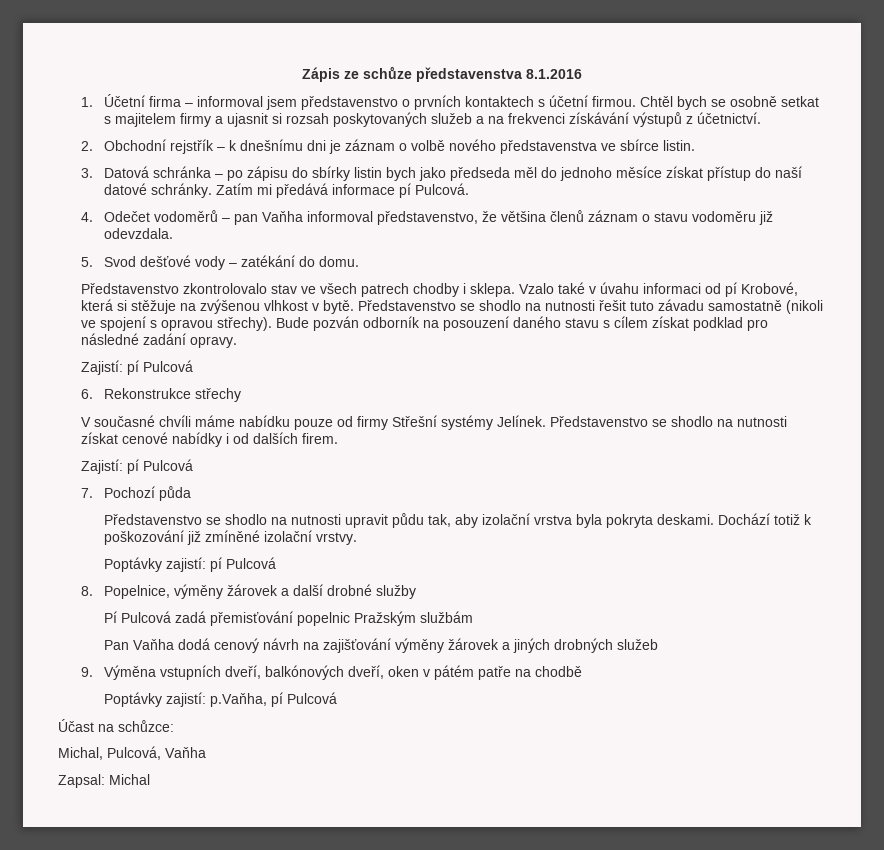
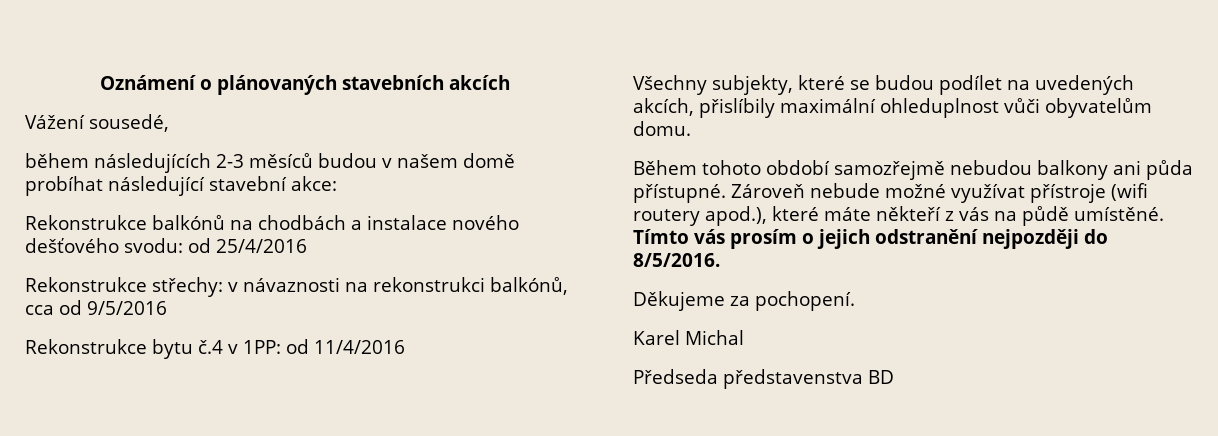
- Zápis ze schůze představenstva 8.1.2016
- 1. Účetní firma – informoval jsem představenstvo o prvních kontaktech s účetní firmou. Chtěl bych se osobně setkat s majitelem firmy a ujasnit si rozsah poskytovaných služeb a na frekvenci získávání výstupů z účetnictví.
- 2. Obchodní rejstřík – k dnešnímu dni je záznam o volbě nového představenstva ve sbírce listin.
- 3. Datová schránka – po zápisu do sbírky listin bych jako předseda měl do jednoho měsíce získat přístup do naší datové schránky. Zatím mi předává informace pí Pulcová.
- 4. Odečet vodoměrů – pan Vaňha informoval představenstvo, že většina členů záznam o stavu vodoměru již odevzdala.
- 5. Svod dešťové vody – zatékání do domu.
- Představenstvo zkontrolovalo stav ve všech patrech chodby i sklepa. Vzalo také v úvahu informaci od pí Krobové, která si stěžuje na zvýšenou vlhkost v bytě. Představenstvo se shodlo na nutnosti řešit tuto závadu samostatně (nikoli ve spojení s opravou střechy). Bude pozván odborník na posouzení daného stavu s cílem získat podklad pro následné zadání opravy.
- Zajistí: pí Pulcová
- 6. Rekonstrukce střechy
- V současné chvíli máme nabídku pouze od firmy Střešní systémy Jelínek. Představenstvo se shodlo na nutnosti získat cenové nabídky i od dalších firem.
- Zajistí: pí Pulcová
- 7. Pochozí půda
- Představenstvo se shodlo na nutnosti upravit půdu tak, aby izolační vrstva byla pokryta deskami. Dochází totiž k poškozování již zmíněné izolační vrstvy.
- Poptávky zajistí: pí Pulcová
- 8. Popelnice, výměny žárovek a další drobné služby
- Pí Pulcová zadá přemisťování popelnic Pražským službám
- Pan Vaňha dodá cenový návrh na zajišťování výměny žárovek a jiných drobných služeb
- 9. Výměna vstupních dveří, balkónových dveří, oken v pátém patře na chodbě
- Poptávky zajistí: p.Vaňha, pí Pulcová
- Účast na schůzce:
- Michal, Pulcová, Vaňha
- Zapsal: Michal
+ Oznámení o plánovaných stavebních akcích
+ Vážení sousedé,
+ během následujících 2-3 měsíců budou v našem domě probíhat následující stavební akce:
+ Rekonstrukce balkónů na chodbách a instalace nového dešťového svodu: od 25/4/2016
+ Rekonstrukce střechy: v návaznosti na rekonstrukci balkónů, cca od 9/5/2016
+ Rekonstrukce bytu č.4 v 1PP: od 11/4/2016
+ Všechny subjekty, které se budou podílet na uvedených akcích, přislíbily maximální ohleduplnost vůči obyvatelům domu.
+ Během tohoto období samozřejmě nebudou balkony ani půda přístupné. Zároveň nebude možné využívat přístroje (wifi routery apod.), které máte někteří z vás na půdě umístěné. Tímto vás prosím o jejich odstranění nejpozději do 8/5/2016.
+ Děkujeme za pochopení.
+ Karel Michal
+ Předseda představenstva BD

